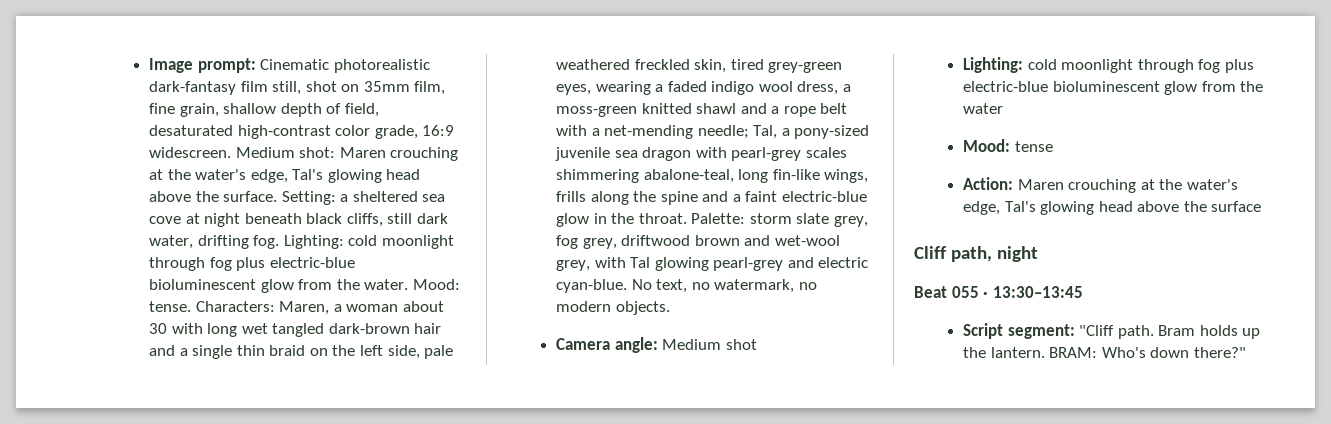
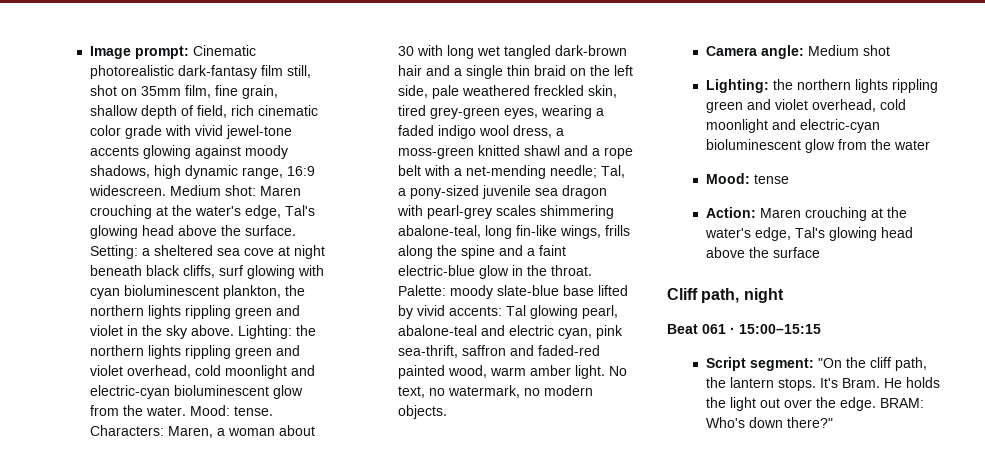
- Image prompt: Cinematic photorealistic dark-fantasy film still, shot on 35mm film, fine grain, shallow depth of field, desaturated high-contrast color grade, 16:9 widescreen.
+ Image prompt: Cinematic photorealistic dark-fantasy film still, shot on 35mm film, fine grain, shallow depth of field, rich cinematic color grade with vivid jewel-tone accents glowing against moody shadows, high dynamic range, 16:9 widescreen.
- Setting: a sheltered sea cove at night beneath black cliffs, still dark water, drifting fog. Lighting: cold moonlight through fog plus electric-blue bioluminescent glow from the water.
+ Setting: a sheltered sea cove at night beneath black cliffs, surf glowing with cyan bioluminescent plankton, the northern lights rippling green and violet in the sky above. Lighting: the northern lights rippling green and violet overhead, cold moonlight and electric-cyan bioluminescent glow from the water.
- Palette: storm slate grey, fog grey, driftwood brown and wet-wool grey, with Tal glowing pearl-grey and electric cyan-blue.
+ Palette: moody slate-blue base lifted by vivid accents: Tal glowing pearl, abalone-teal and electric cyan, pink sea-thrift, saffron and faded-red painted wood, warm amber light.
- Lighting: cold moonlight through fog plus electric-blue bioluminescent glow from the water
+ Lighting: the northern lights rippling green and violet overhead, cold moonlight and electric-cyan bioluminescent glow from the water
- Beat 055 · 13:30–13:45
+ Beat 061 · 15:00–15:15
- Script segment: "Cliff path. Bram holds up the lantern.
+ Script segment: "On the cliff path, the lantern stops. It's Bram. He holds the light out over the edge.

